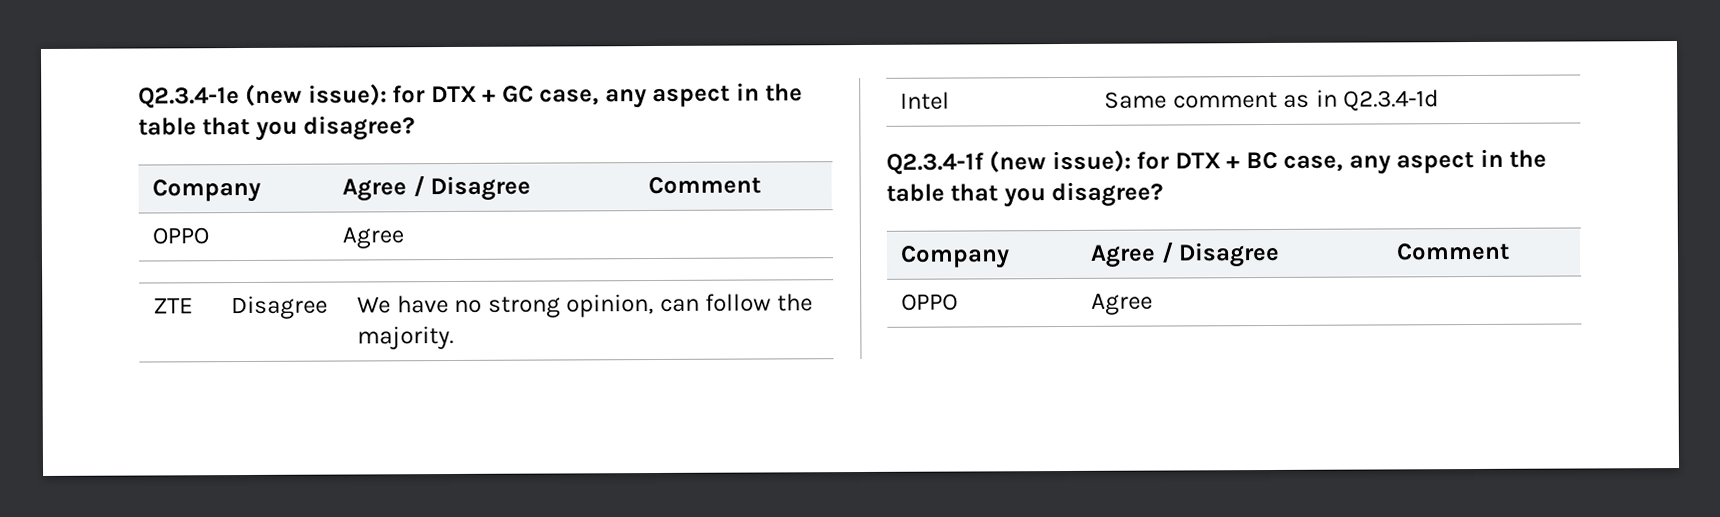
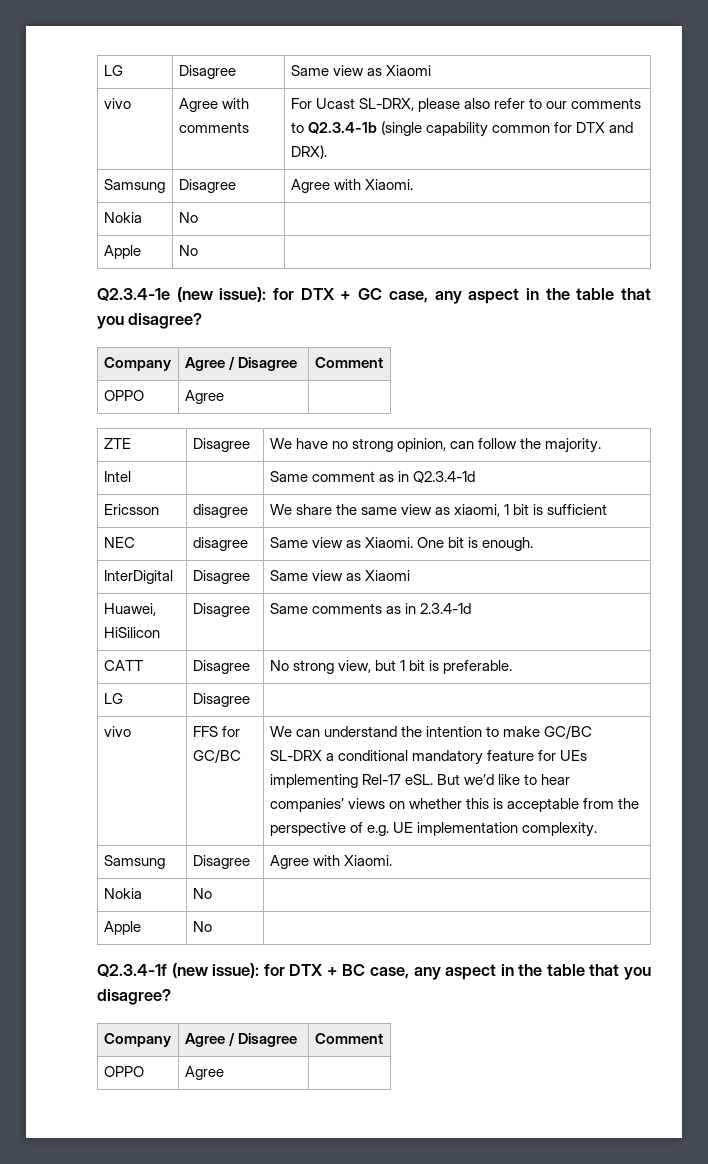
+ LG | Disagree | Same view as Xiaomi
+ vivo | Agree with comments | For Ucast SL-DRX, please also refer to our comments to Q2.3.4-1b (single capability common for DTX and DRX).
+ Samsung | Disagree | Agree with Xiaomi.
+ Nokia | No |
+ Apple | No |
+ Ericsson | disagree | We share the same view as xiaomi, 1 bit is sufficient
+ NEC | disagree | Same view as Xiaomi. One bit is enough.
+ InterDigital | Disagree | Same view as Xiaomi
+ Huawei, HiSilicon | Disagree | Same comments as in 2.3.4-1d
+ CATT | Disagree | No strong view, but 1 bit is preferable.
+ LG | Disagree |
+ vivo | FFS for GC/BC | We can understand the intention to make GC/BC SL-DRX a conditional mandatory feature for UEs implementing Rel-17 eSL. But we’d like to hear companies’ views on whether this is acceptable from the perspective of e.g. UE implementation complexity.
+ Samsung | Disagree | Agree with Xiaomi.
+ Nokia | No |
+ Apple | No |

